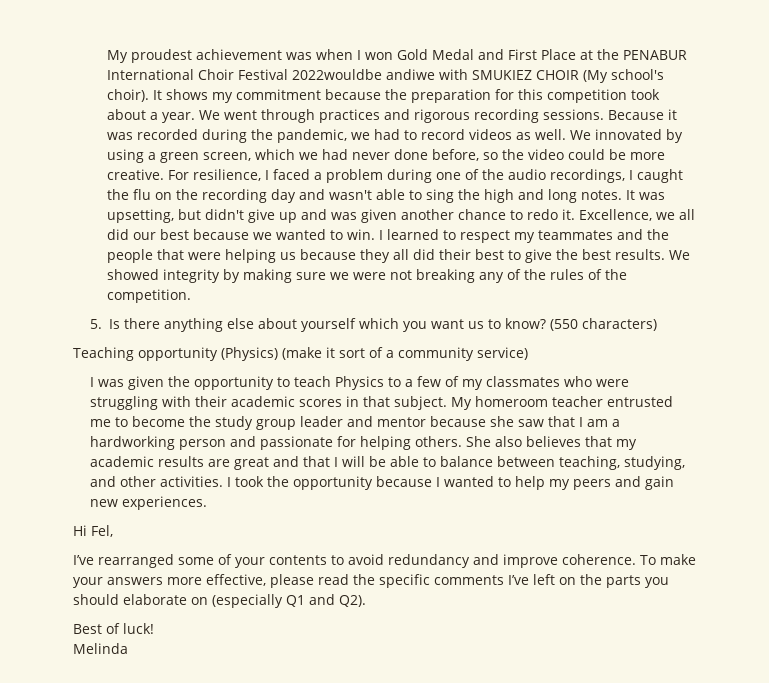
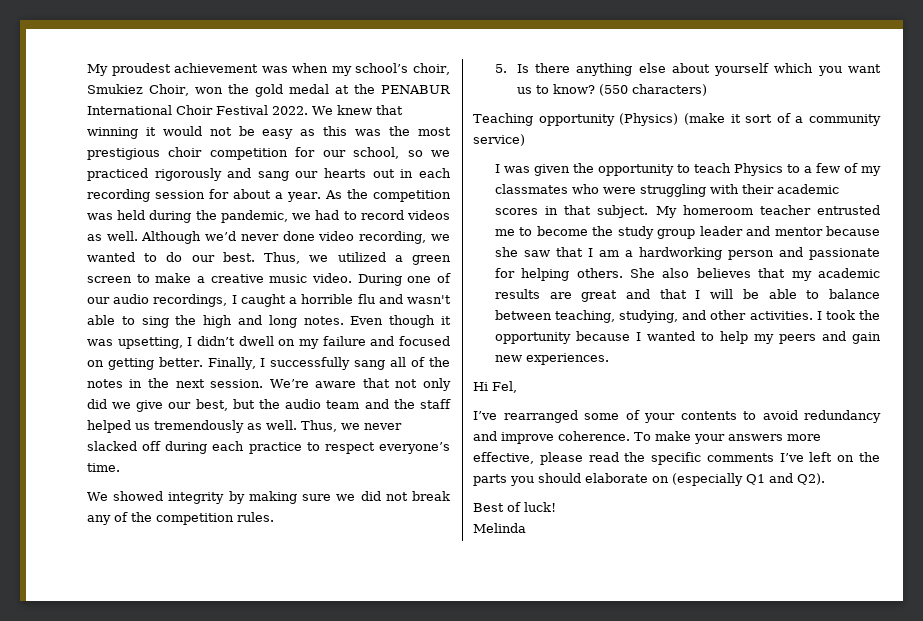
- My proudest achievement was when I won Gold Medal and First Place at the PENABUR International Choir Festival 2022wouldbe andiwe with SMUKIEZ CHOIR (My school's choir). It shows my commitment because the preparation for this competition took about a year. We went through practices and rigorous recording sessions. Because it was recorded during the pandemic, we had to record videos as well.
+ My proudest achievement was when my school’s choir, Smukiez Choir, won the gold medal at the PENABUR International Choir Festival 2022. We knew that winning it would not be easy as this was the most prestigious choir competition for our school, so we practiced rigorously and sang our hearts out in each recording session for about a year. As the competition was held during the pandemic, we had to record videos as well.
- We innovated by using a green screen, which we had never done before, so the video could be more creative. For resilience, I faced a problem during one of the audio recordings, I caught the flu on the recording day and wasn't able to sing the high and long notes.
+ Although we’d never done video recording, we wanted to do our best. Thus, we utilized a green screen to make a creative music video. During one of our audio recordings, I caught a horrible flu and wasn't able to sing the high and long notes.
- It was upsetting, but didn't give up and was given another chance to redo it. Excellence, we all did our best because we wanted to win. I learned to respect my teammates and the people that were helping us because they all did their best to give the best results. We showed integrity by making sure we were not breaking any of the rules of the competition.
+ Even though it was upsetting, I didn’t dwell on my failure and focused on getting better. Finally, I successfully sang all of the notes in the next session. We’re aware that not only did we give our best, but the audio team and the staff helped us tremendously as well. Thus, we never slacked off during each practice to respect everyone’s time.
+ We showed integrity by making sure we did not break any of the competition rules.

